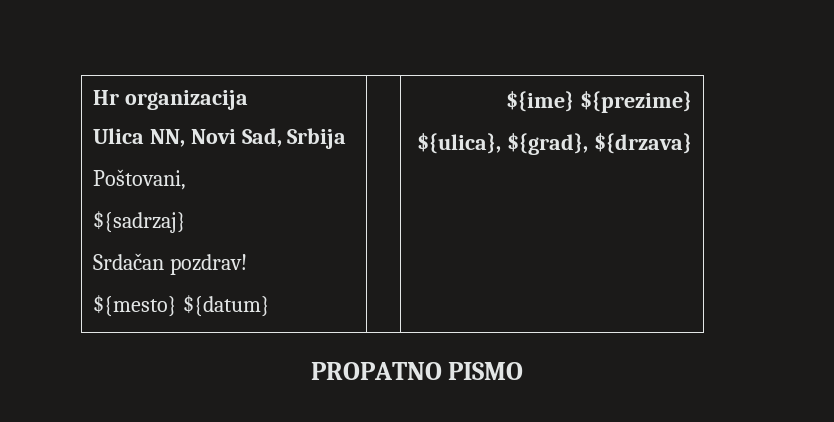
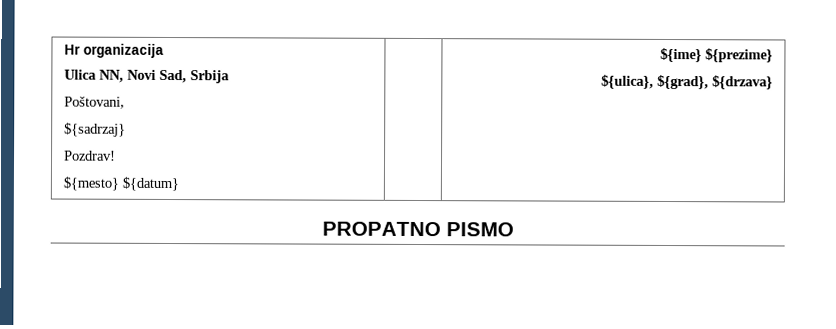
  Hr organizacija
  Ulica NN, Novi Sad, Srbija
  Poštovani,
  ${sadrzaj}
- Srdačan pozdrav!
+ Pozdrav!

